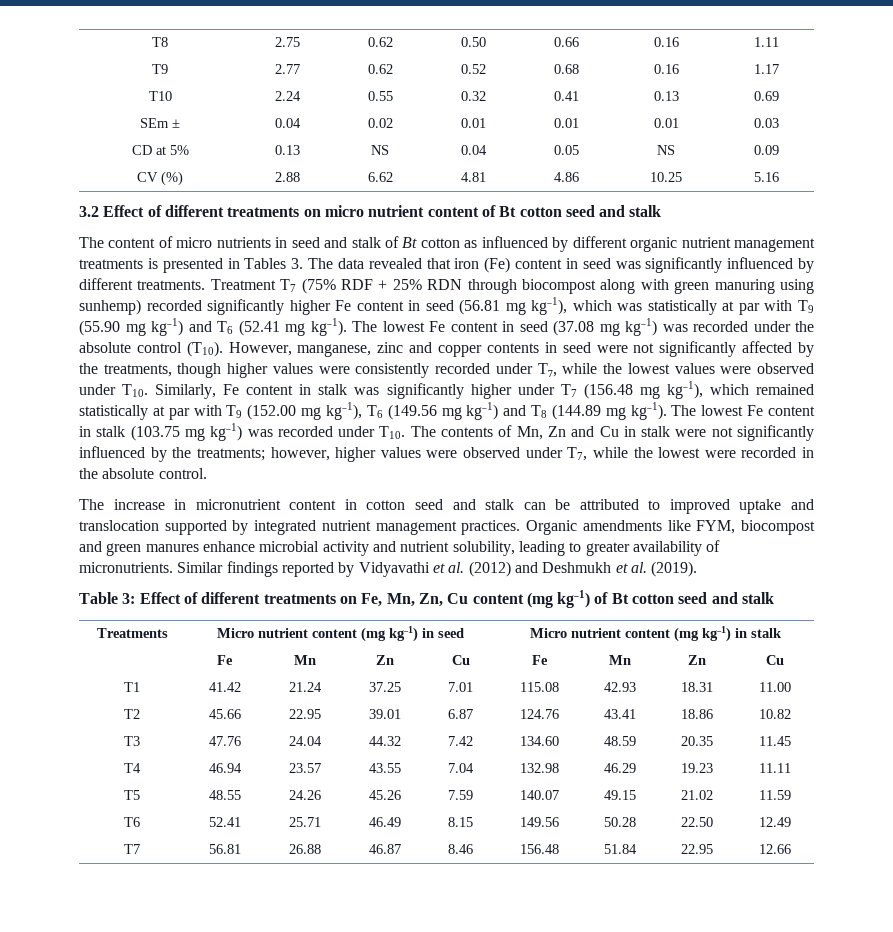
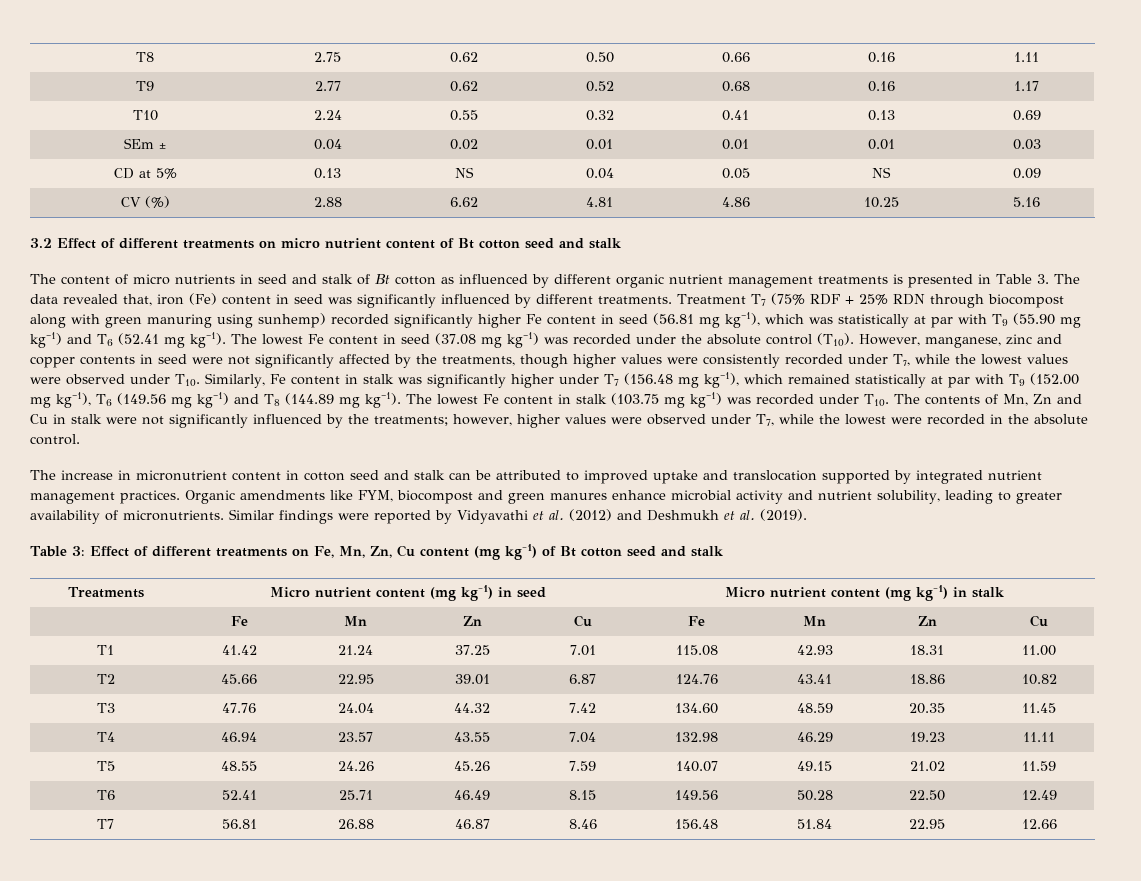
- The content of micro nutrients in seed and stalk of Bt cotton as influenced by different organic nutrient management treatments is presented in Tables 3. The data revealed that iron (Fe) content in seed was significantly influenced by different treatments.
+ The content of micro nutrients in seed and stalk of Bt cotton as influenced by different organic nutrient management treatments is presented in Table 3. The data revealed that, iron (Fe) content in seed was significantly influenced by different treatments.
- Similar findings reported by Vidyavathi et al. (2012) and Deshmukh et al. (2019).
+ Similar findings were reported by Vidyavathi et al. (2012) and Deshmukh et al. (2019).

